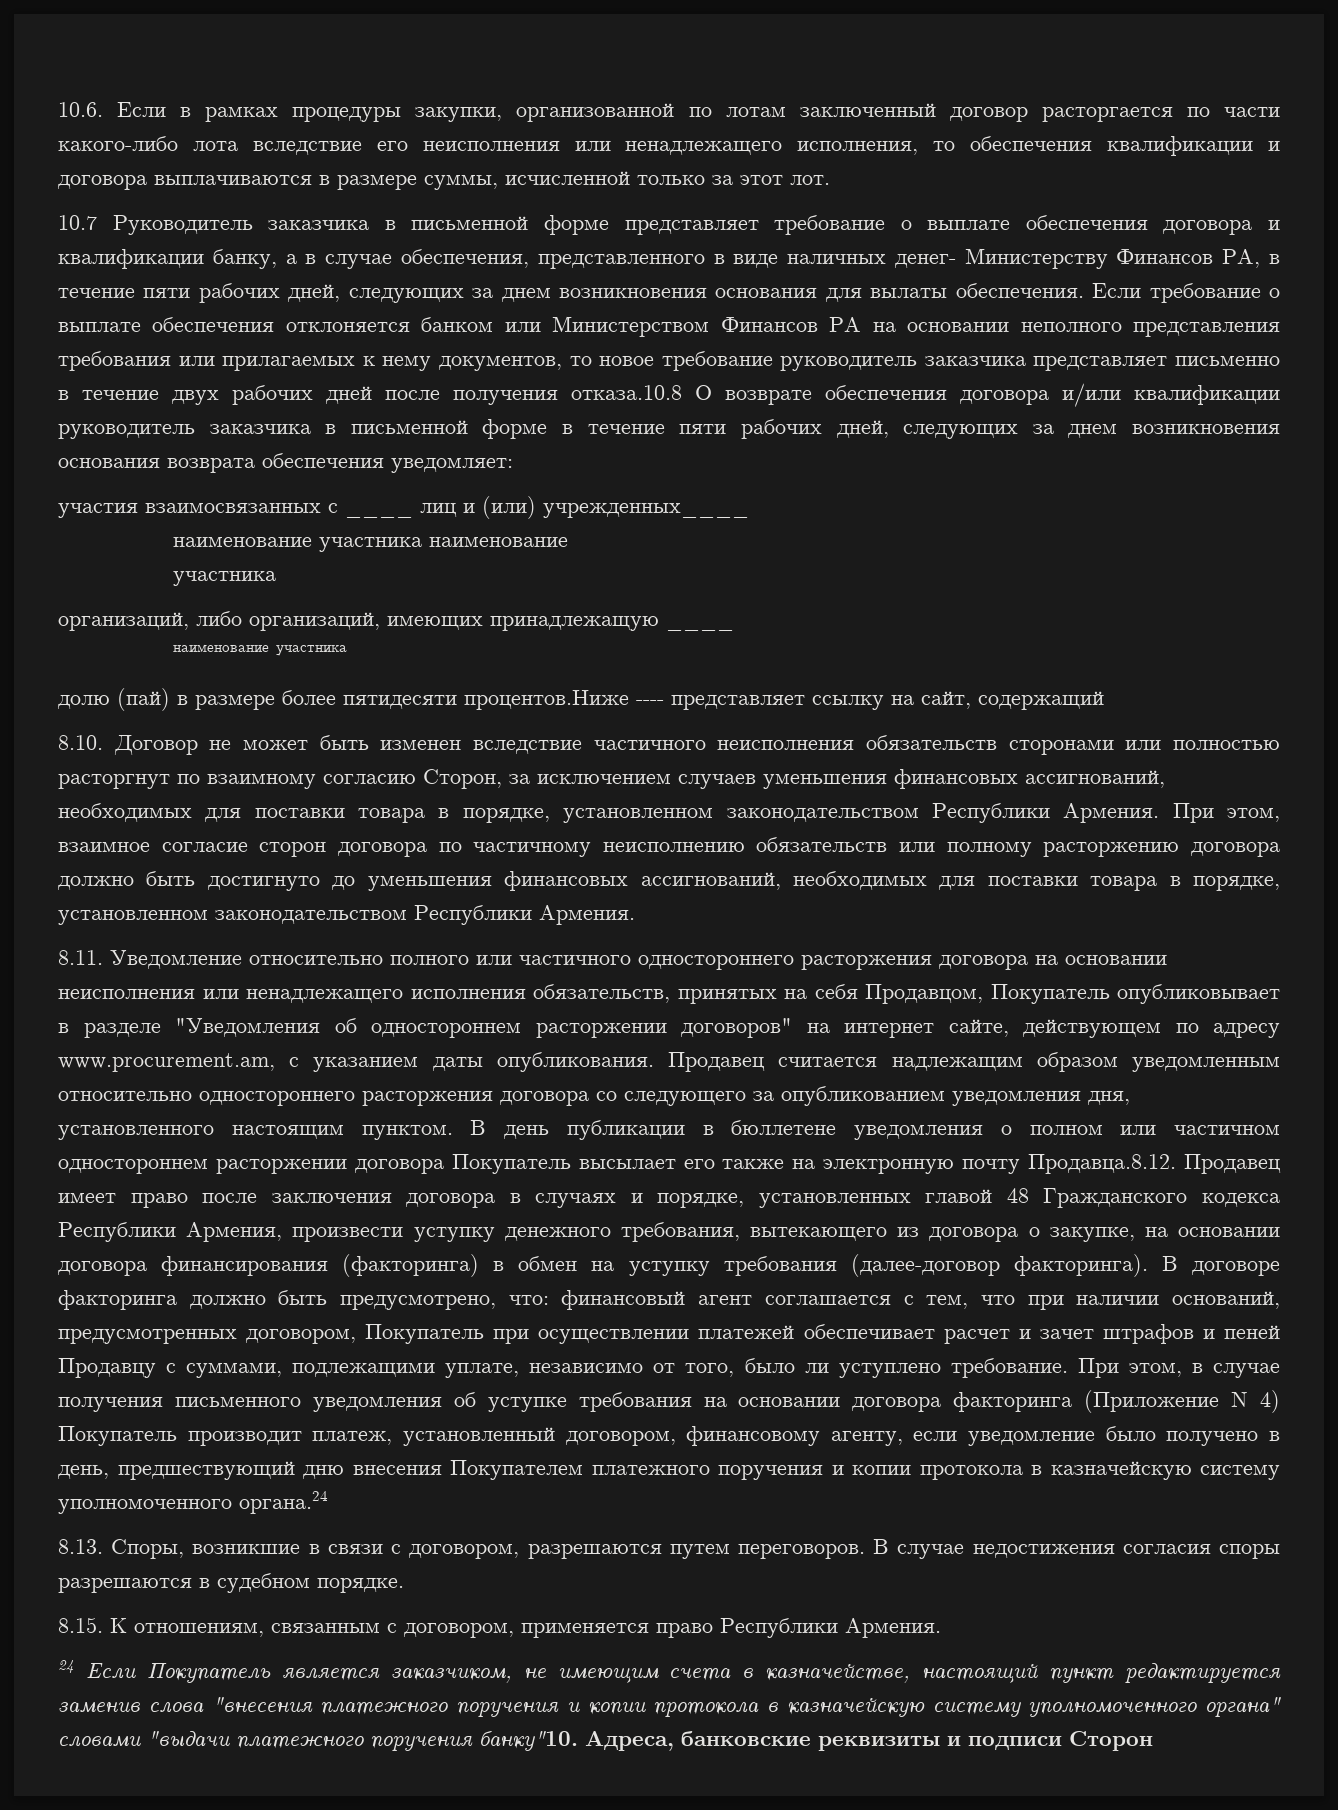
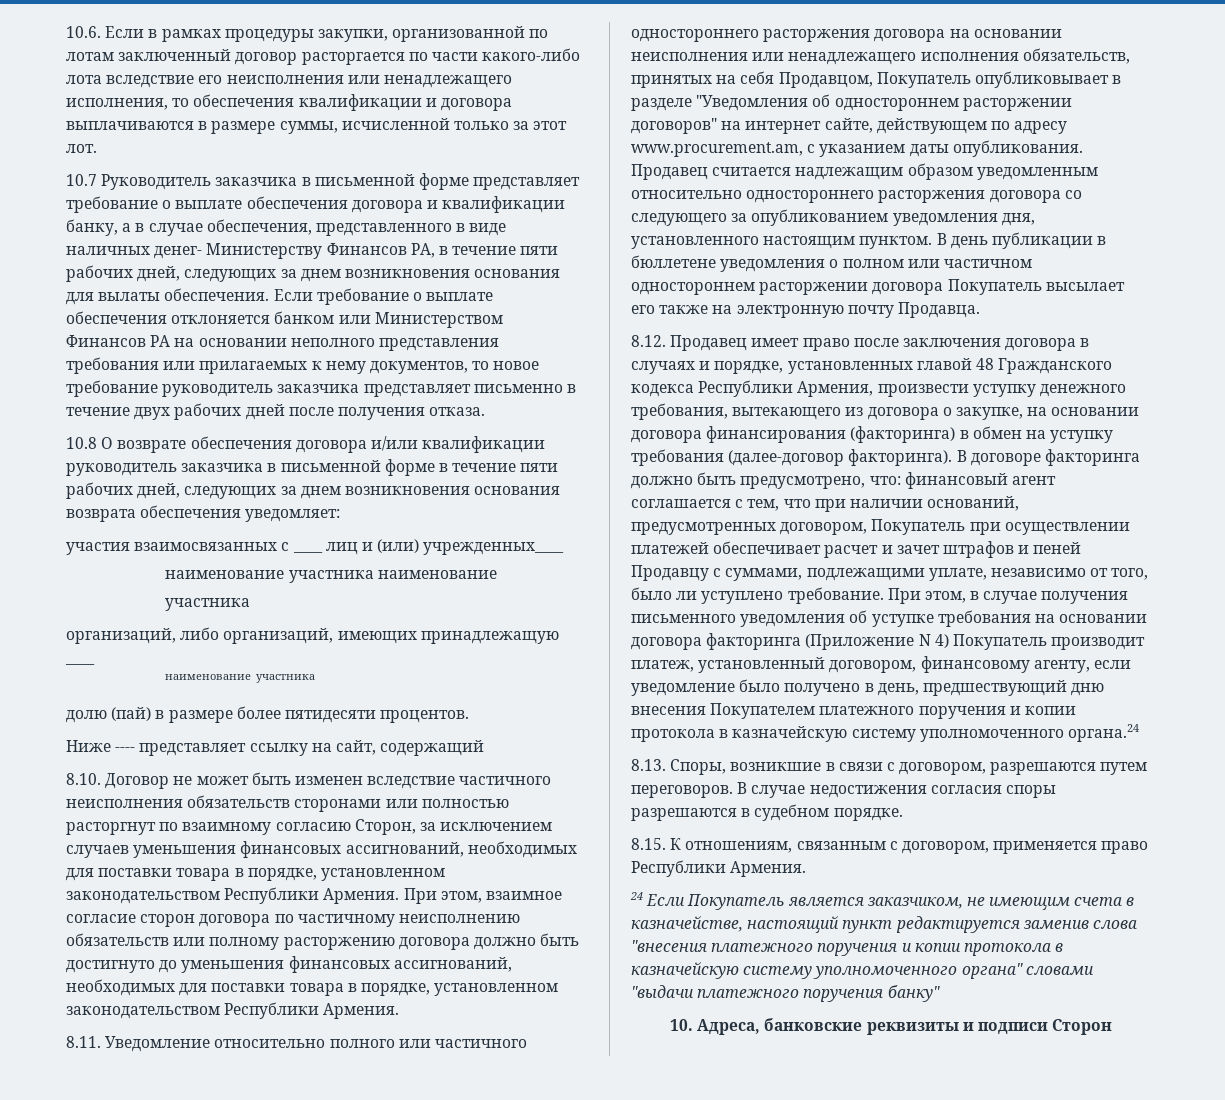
- Если требование о выплате обеспечения отклоняется банком или Министерством Финансов РА на основании неполного представления требования или прилагаемых к нему документов, то новое требование руководитель заказчика представляет письменно в течение двух рабочих дней после получения отказа.10.8 О возврате обеспечения договора и/или квалификации руководитель заказчика в письменной форме в течение пяти рабочих дней, следующих за днем возникновения основания возврата обеспечения уведомляет:
+ Если требование о выплате обеспечения отклоняется банком или Министерством Финансов РА на основании неполного представления требования или прилагаемых к нему документов, то новое требование руководитель заказчика представляет письменно в течение двух рабочих дней после получения отказа.
+ 10.8 О возврате обеспечения договора и/или квалификации руководитель заказчика в письменной форме в течение пяти рабочих дней, следующих за днем возникновения основания возврата обеспечения уведомляет:
- долю (пай) в размере более пятидесяти процентов.Ниже ---- представляет ссылку на сайт, содержащий
+ долю (пай) в размере более пятидесяти процентов.
+ Ниже ---- представляет ссылку на сайт, содержащий
- В день публикации в бюллетене уведомления о полном или частичном одностороннем расторжении договора Покупатель высылает его также на электронную почту Продавца.8.12. Продавец имеет право после заключения договора в случаях и порядке, установленных главой 48 Гражданского кодекса Республики Армения, произвести уступку денежного требования, вытекающего из договора о закупке, на основании договора финансирования (факторинга) в обмен на уступку требования (далее-договор факторинга).
+ В день публикации в бюллетене уведомления о полном или частичном одностороннем расторжении договора Покупатель высылает его также на электронную почту Продавца.
+ 8.12. Продавец имеет право после заключения договора в случаях и порядке, установленных главой 48 Гражданского кодекса Республики Армения, произвести уступку денежного требования, вытекающего из договора о закупке, на основании договора финансирования (факторинга) в обмен на уступку требования (далее-договор факторинга).
- 24 Если Покупатель является заказчиком, не имеющим счета в казначействе, настоящий пункт редактируется заменив слова "внесения платежного поручения и копии протокола в казначейскую систему уполномоченного органа" словами "выдачи платежного поручения банку"10. Адреса, банковские реквизиты и подписи Сторон
+ 24 Если Покупатель является заказчиком, не имеющим счета в казначействе, настоящий пункт редактируется заменив слова "внесения платежного поручения и копии протокола в казначейскую систему уполномоченного органа" словами "выдачи платежного поручения банку"
+ 10. Адреса, банковские реквизиты и подписи Сторон

